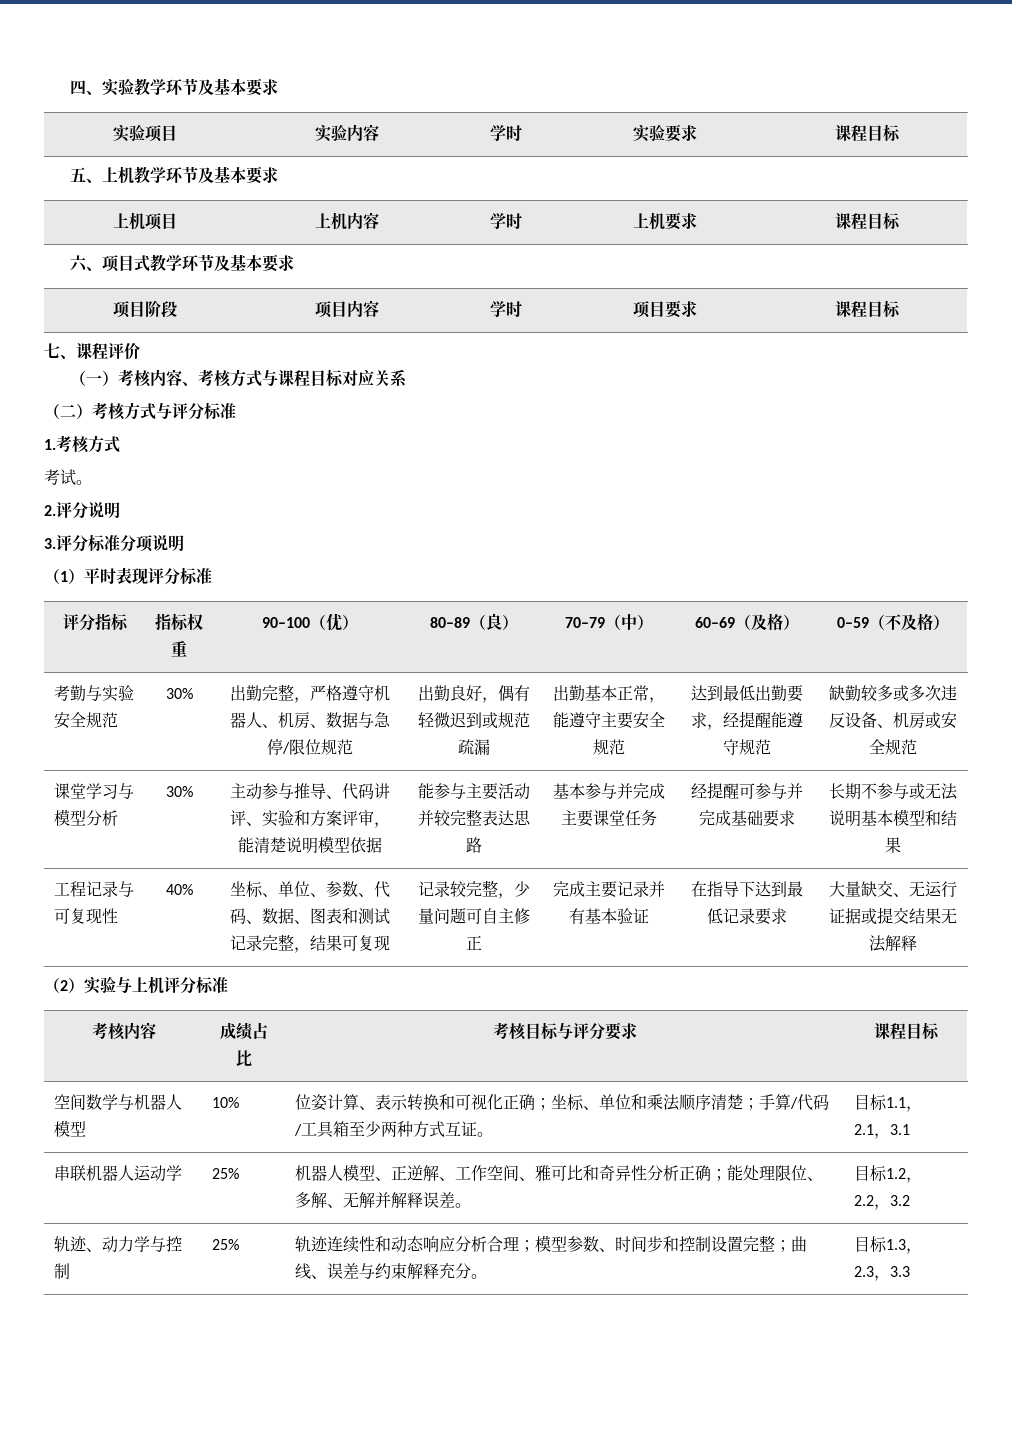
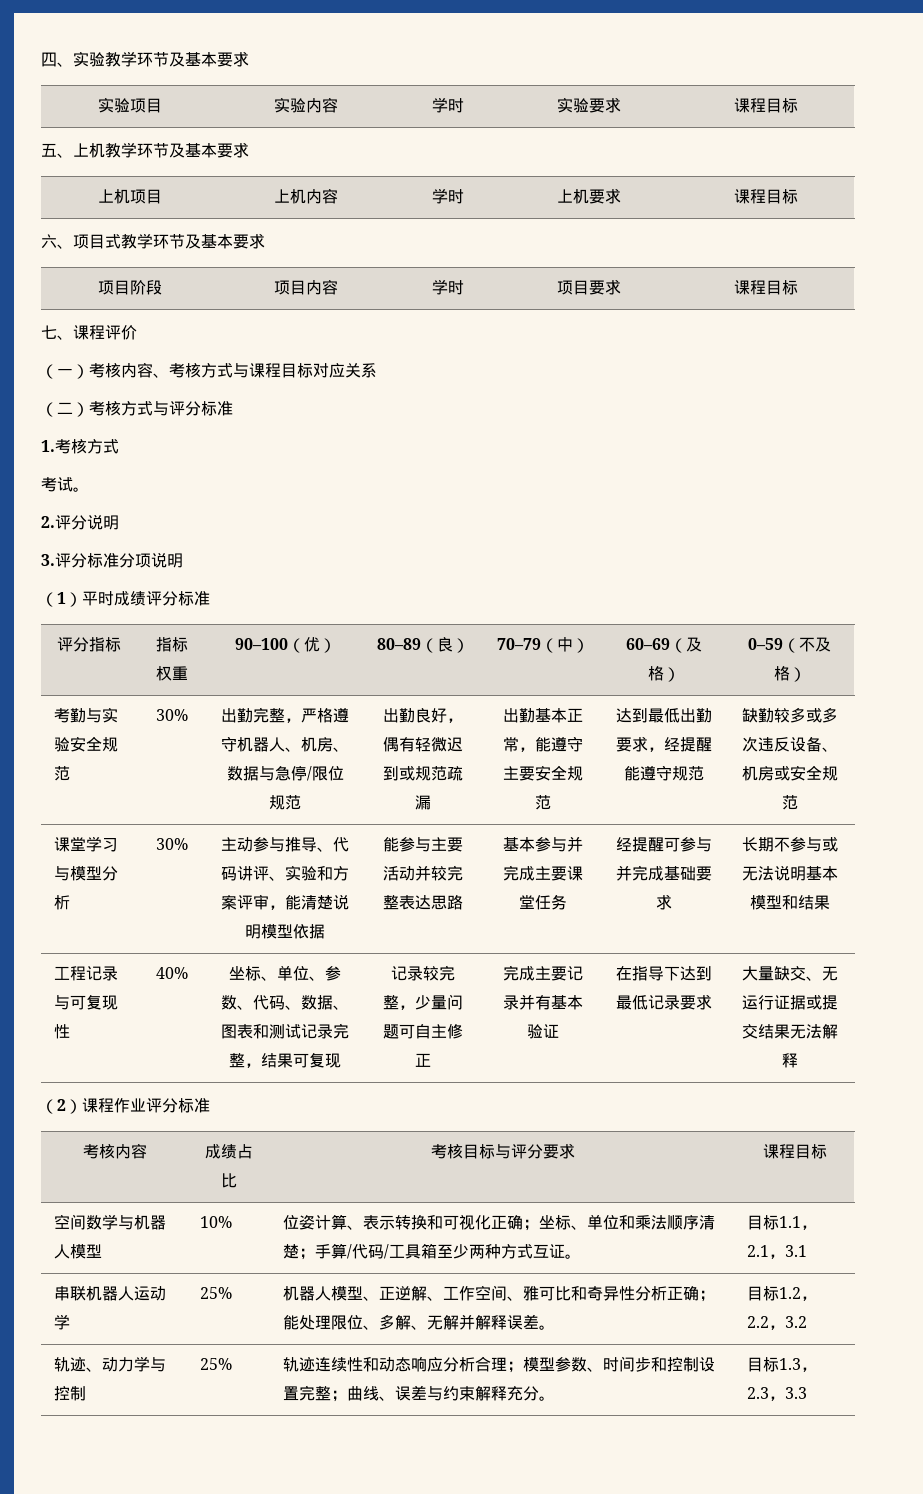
- （1）平时表现评分标准
+ （1）平时成绩评分标准
- （2）实验与上机评分标准
+ （2）课程作业评分标准

